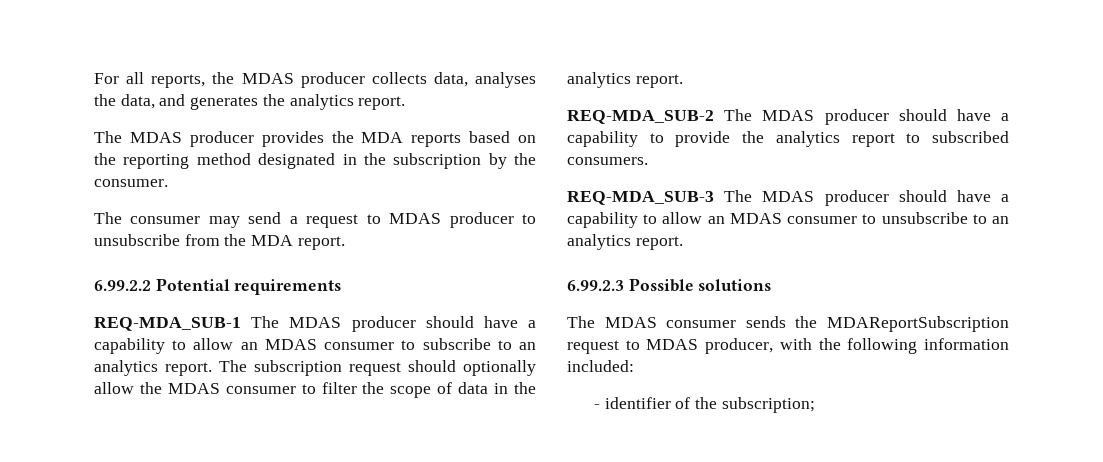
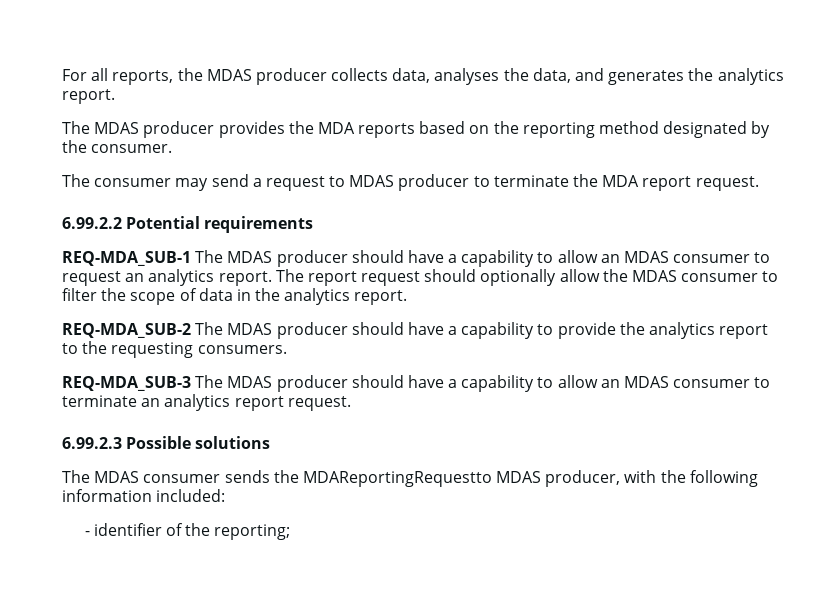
- The MDAS producer provides the MDA reports based on the reporting method designated in the subscription by the consumer.
+ The MDAS producer provides the MDA reports based on the reporting method designated by the consumer.
- The consumer may send a request to MDAS producer to unsubscribe from the MDA report.
+ The consumer may send a request to MDAS producer to terminate the MDA report request.
- REQ-MDA_SUB-1 The MDAS producer should have a capability to allow an MDAS consumer to subscribe to an analytics report.
+ REQ-MDA_SUB-1 The MDAS producer should have a capability to allow an MDAS consumer to request an analytics report.
- The subscription request should optionally allow the MDAS consumer to filter the scope of data in the analytics report.
+ The report request should optionally allow the MDAS consumer to filter the scope of data in the analytics report.
- REQ-MDA_SUB-2 The MDAS producer should have a capability to provide the analytics report to subscribed consumers.
+ REQ-MDA_SUB-2 The MDAS producer should have a capability to provide the analytics report to the requesting consumers.
- REQ-MDA_SUB-3 The MDAS producer should have a capability to allow an MDAS consumer to unsubscribe to an analytics report.
+ REQ-MDA_SUB-3 The MDAS producer should have a capability to allow an MDAS consumer to terminate an analytics report request.
- The MDAS consumer sends the MDAReportSubscription request to MDAS producer, with the following information included:
+ The MDAS consumer sends the MDAReportingRequestto MDAS producer, with the following information included:
- - identifier of the subscription;
+ - identifier of the reporting;

